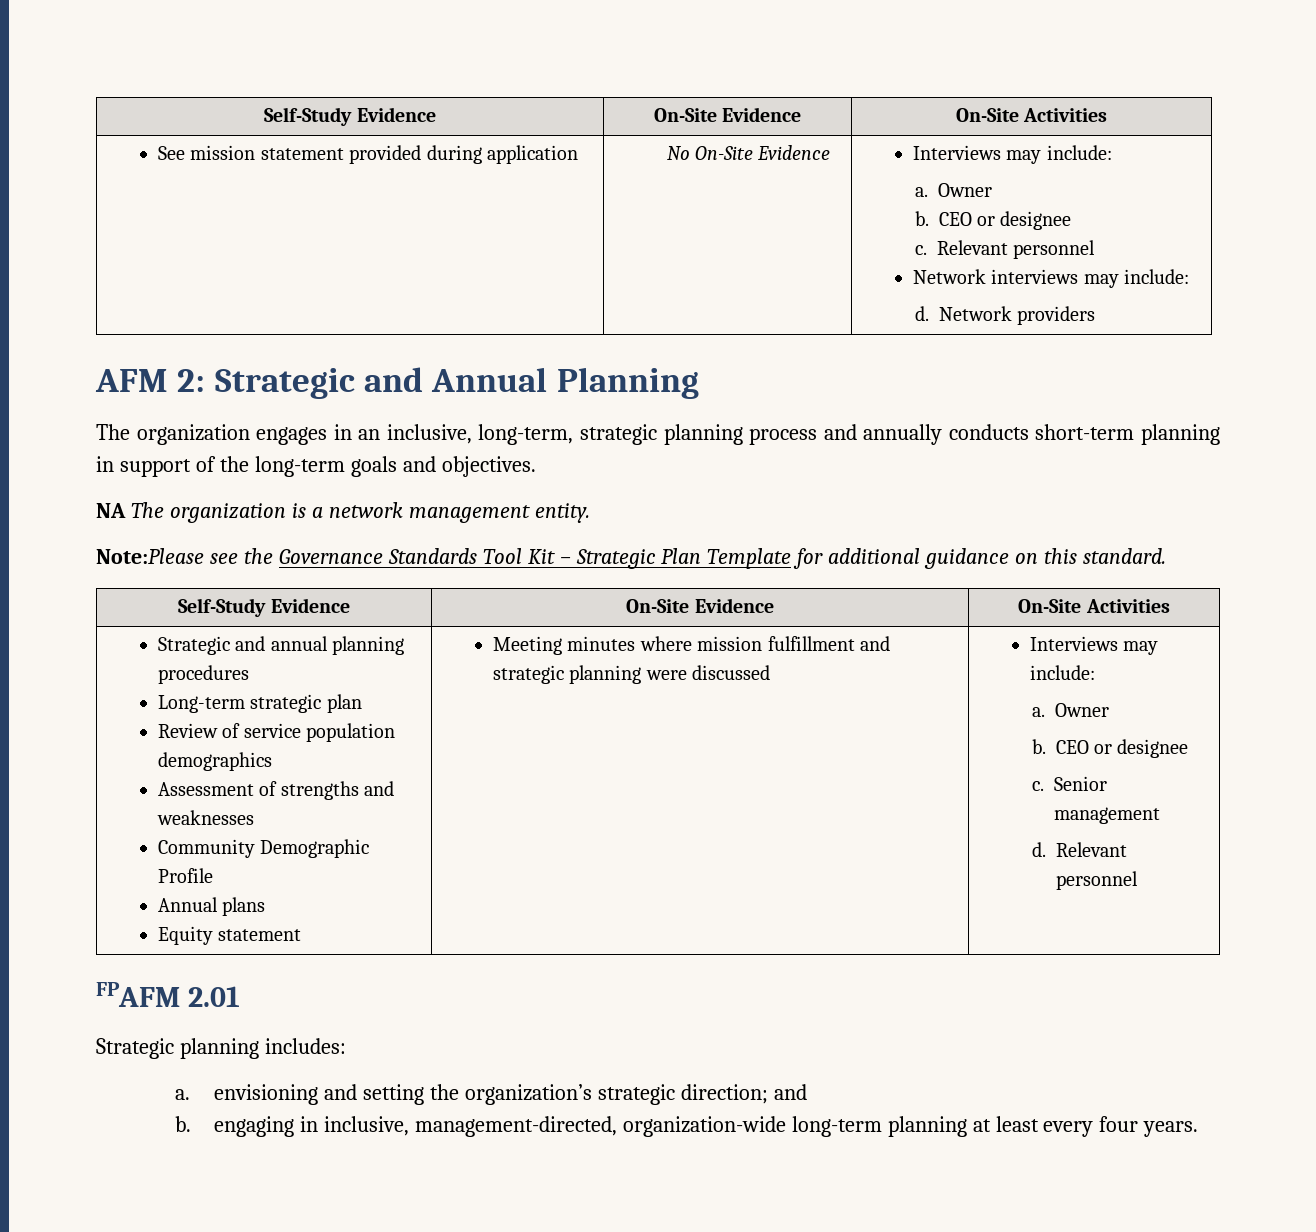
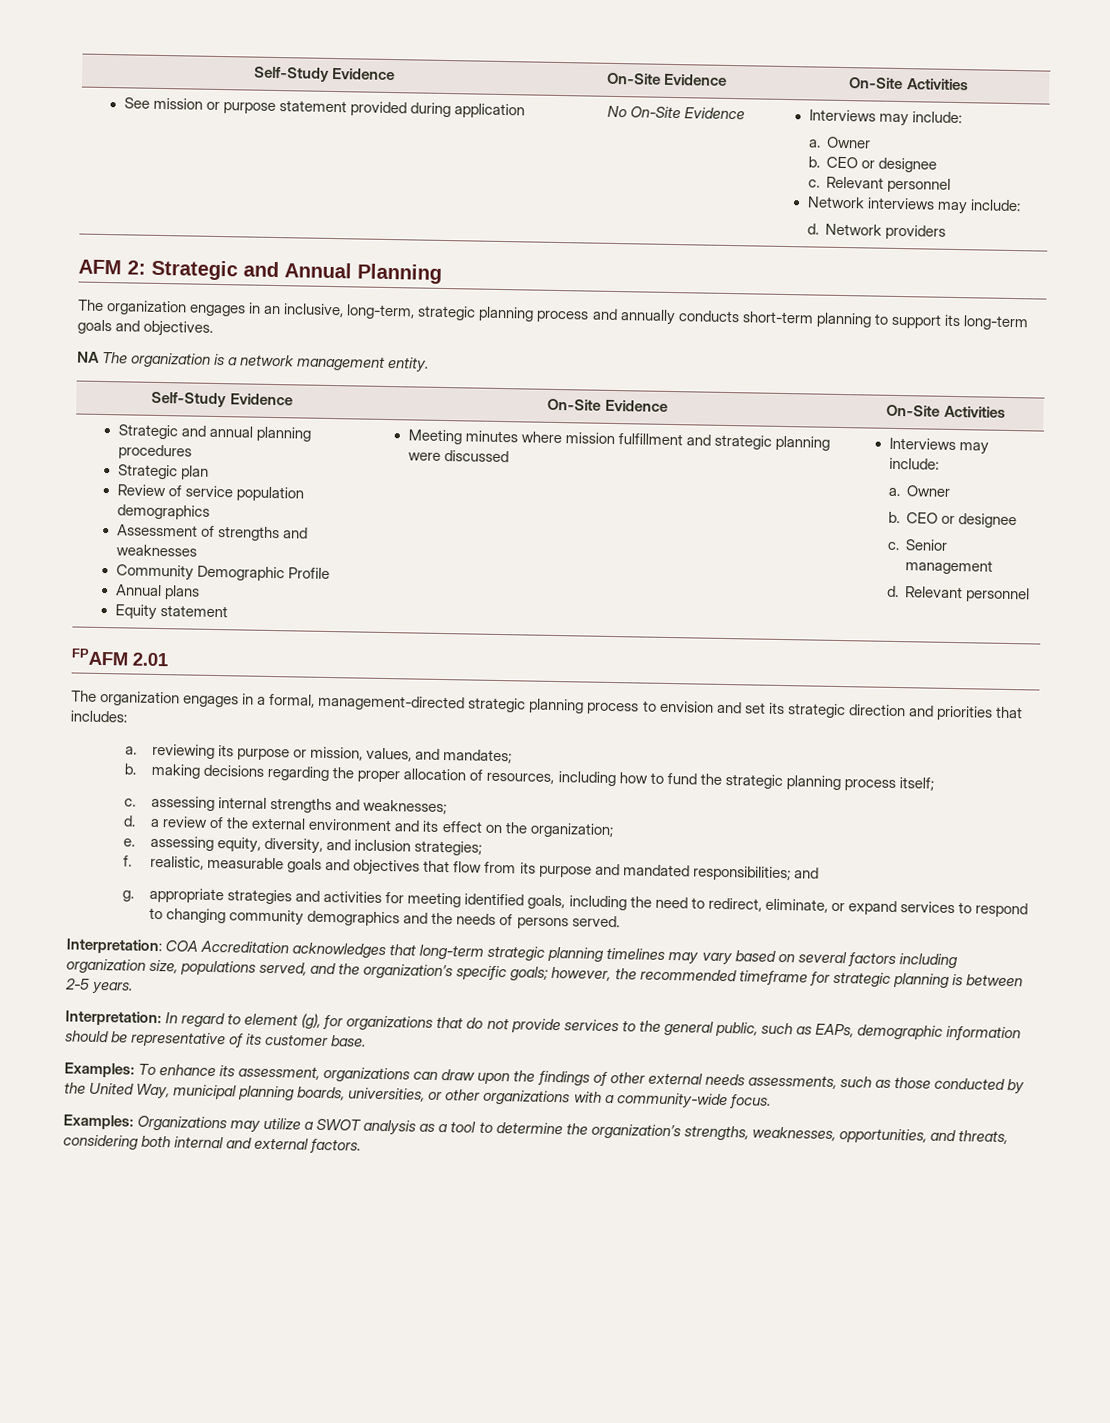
- See mission statement provided during application | No On-Site Evidence | Interviews may include:
+ See mission or purpose statement provided during application | No On-Site Evidence | Interviews may include:
- The organization engages in an inclusive, long-term, strategic planning process and annually conducts short-term planning in support of the long-term goals and objectives.
+ The organization engages in an inclusive, long-term, strategic planning process and annually conducts short-term planning to support its long-term goals and objectives.
- Note:Please see the Governance Standards Tool Kit – Strategic Plan Template for additional guidance on this standard.
- Long-term strategic plan
+ Strategic plan
- Strategic planning includes:
- a. envisioning and setting the organization’s strategic direction; and
- b. engaging in inclusive, management-directed, organization-wide long-term planning at least every four years.
+ The organization engages in a formal, management-directed strategic planning process to envision and set its strategic direction and priorities that includes:
+ a. reviewing its purpose or mission, values, and mandates;
+ b. making decisions regarding the proper allocation of resources, including how to fund the strategic planning process itself;
+ c. assessing internal strengths and weaknesses;
+ d. a review of the external environment and its effect on the organization;
+ e. assessing equity, diversity, and inclusion strategies;
+ f. realistic, measurable goals and objectives that flow from its purpose and mandated responsibilities; and
+ g. appropriate strategies and activities for meeting identified goals, including the need to redirect, eliminate, or expand services to respond to changing community demographics and the needs of persons served.
+ Interpretation: COA Accreditation acknowledges that long-term strategic planning timelines may vary based on several factors including organization size, populations served, and the organization’s specific goals; however, the recommended timeframe for strategic planning is between 2-5 years.
+ Interpretation: In regard to element (g), for organizations that do not provide services to the general public, such as EAPs, demographic information should be representative of its customer base.
+ Examples: To enhance its assessment, organizations can draw upon the findings of other external needs assessments, such as those conducted by the United Way, municipal planning boards, universities, or other organizations with a community-wide focus.
+ Examples: Organizations may utilize a SWOT analysis as a tool to determine the organization’s strengths, weaknesses, opportunities, and threats, considering both internal and external factors.

